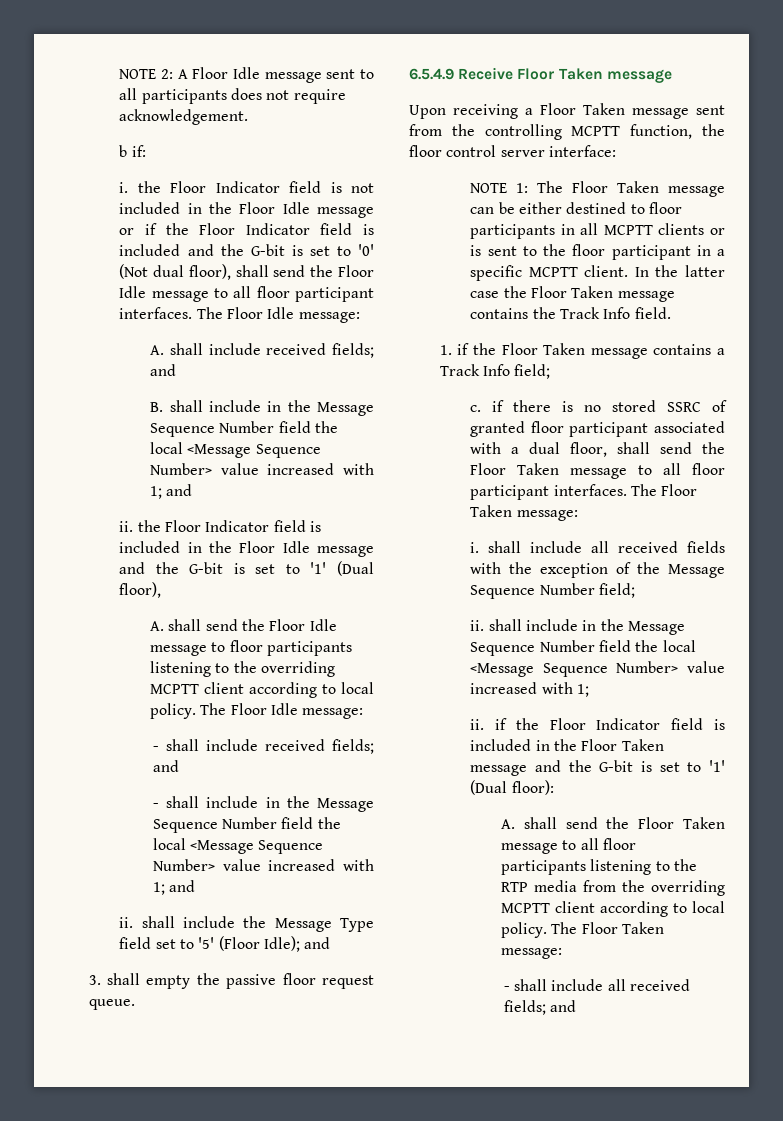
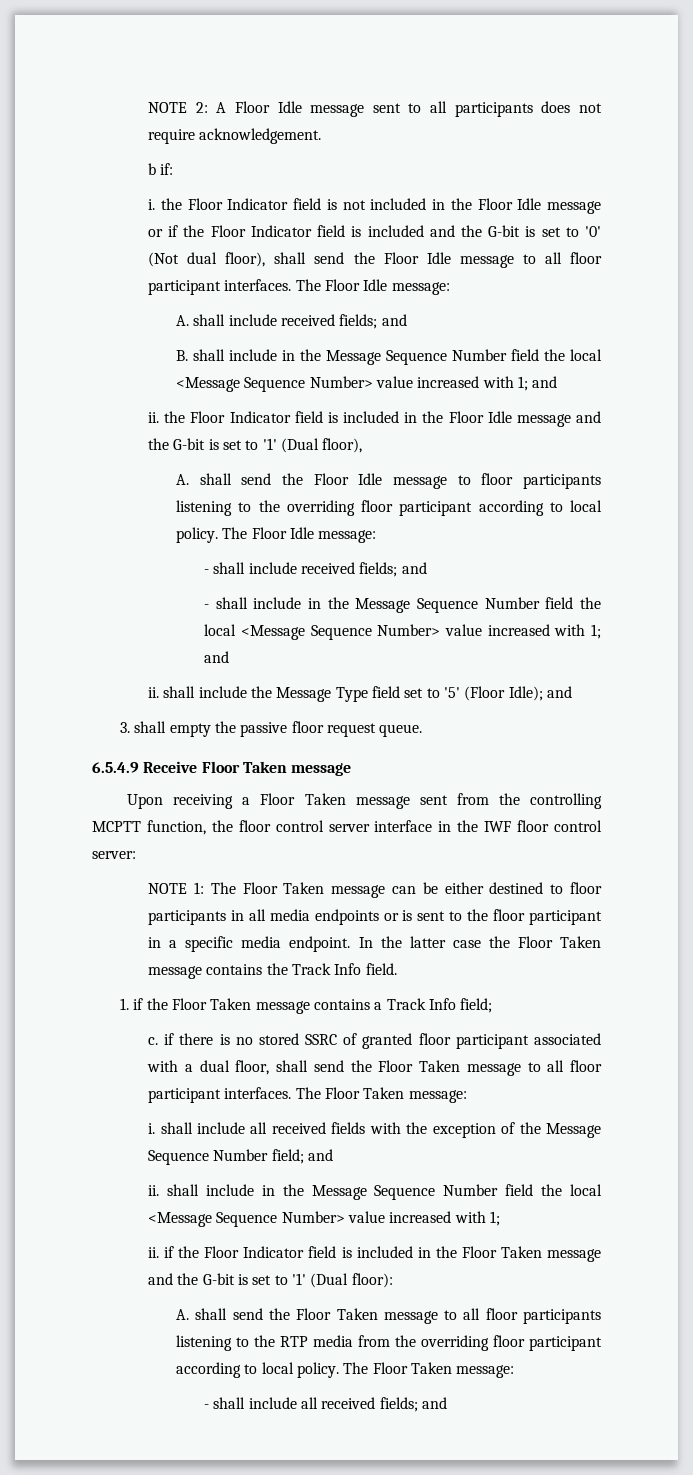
- A. shall send the Floor Idle message to floor participants listening to the overriding MCPTT client according to local policy.
+ A. shall send the Floor Idle message to floor participants listening to the overriding floor participant according to local policy.
- Upon receiving a Floor Taken message sent from the controlling MCPTT function, the floor control server interface:
+ Upon receiving a Floor Taken message sent from the controlling MCPTT function, the floor control server interface in the IWF floor control server:
- NOTE 1: The Floor Taken message can be either destined to floor participants in all MCPTT clients or is sent to the floor participant in a specific MCPTT client.
+ NOTE 1: The Floor Taken message can be either destined to floor participants in all media endpoints or is sent to the floor participant in a specific media endpoint.
- i. shall include all received fields with the exception of the Message Sequence Number field;
+ i. shall include all received fields with the exception of the Message Sequence Number field; and
- A. shall send the Floor Taken message to all floor participants listening to the RTP media from the overriding MCPTT client according to local policy.
+ A. shall send the Floor Taken message to all floor participants listening to the RTP media from the overriding floor participant according to local policy.

